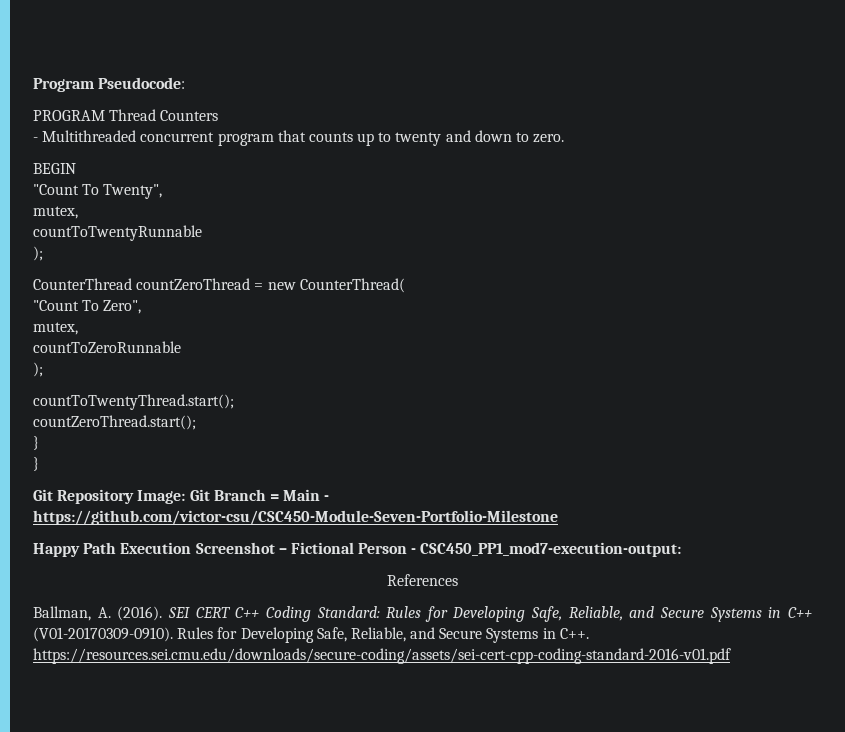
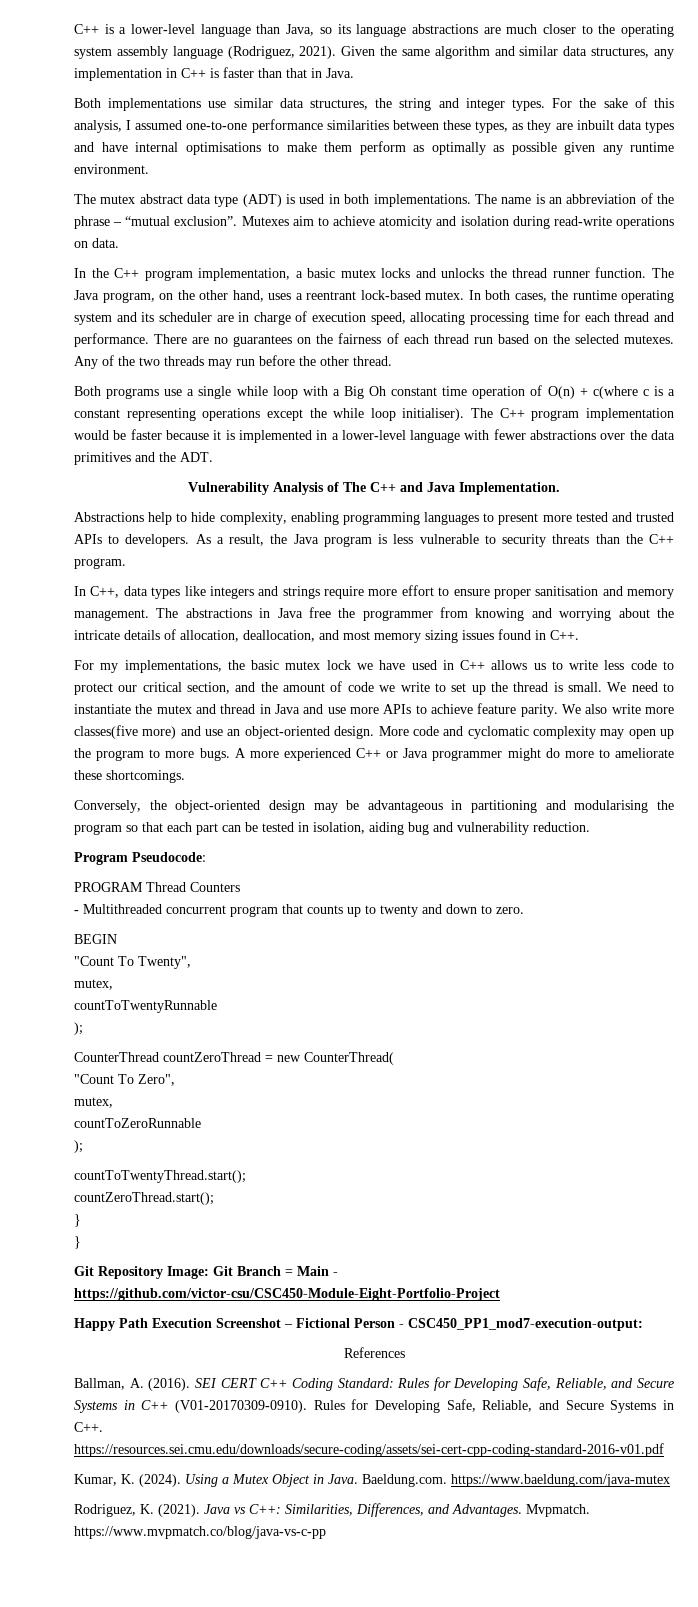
+ C++ is a lower-level language than Java, so its language abstractions are much closer to the operating system assembly language (Rodriguez, 2021). Given the same algorithm and similar data structures, any implementation in C++ is faster than that in Java.
+ Both implementations use similar data structures, the string and integer types. For the sake of this analysis, I assumed one-to-one performance similarities between these types, as they are inbuilt data types and have internal optimisations to make them perform as optimally as possible given any runtime environment.
+ The mutex abstract data type (ADT) is used in both implementations. The name is an abbreviation of the phrase – “mutual exclusion”. Mutexes aim to achieve atomicity and isolation during read-write operations on data.
+ In the C++ program implementation, a basic mutex locks and unlocks the thread runner function. The Java program, on the other hand, uses a reentrant lock-based mutex. In both cases, the runtime operating system and its scheduler are in charge of execution speed, allocating processing time for each thread and performance. There are no guarantees on the fairness of each thread run based on the selected mutexes. Any of the two threads may run before the other thread.
+ Both programs use a single while loop with a Big Oh constant time operation of O(n) + c(where c is a constant representing operations except the while loop initialiser). The C++ program implementation would be faster because it is implemented in a lower-level language with fewer abstractions over the data primitives and the ADT.
+ Vulnerability Analysis of The C++ and Java Implementation.
+ Abstractions help to hide complexity, enabling programming languages to present more tested and trusted APIs to developers. As a result, the Java program is less vulnerable to security threats than the C++ program.
+ In C++, data types like integers and strings require more effort to ensure proper sanitisation and memory management. The abstractions in Java free the programmer from knowing and worrying about the intricate details of allocation, deallocation, and most memory sizing issues found in C++.
+ For my implementations, the basic mutex lock we have used in C++ allows us to write less code to protect our critical section, and the amount of code we write to set up the thread is small. We need to instantiate the mutex and thread in Java and use more APIs to achieve feature parity. We also write more classes(five more) and use an object-oriented design. More code and cyclomatic complexity may open up the program to more bugs. A more experienced C++ or Java programmer might do more to ameliorate these shortcomings.
+ Conversely, the object-oriented design may be advantageous in partitioning and modularising the program so that each part can be tested in isolation, aiding bug and vulnerability reduction.
- Git Repository Image: Git Branch = Main - https://github.com/victor-csu/CSC450-Module-Seven-Portfolio-Milestone
+ Git Repository Image: Git Branch = Main - https://github.com/victor-csu/CSC450-Module-Eight-Portfolio-Project
+ Kumar, K. (2024). Using a Mutex Object in Java. Baeldung.com. https://www.baeldung.com/java-mutex
+ Rodriguez, K. (2021). Java vs C++: Similarities, Differences, and Advantages. Mvpmatch. https://www.mvpmatch.co/blog/java-vs-c-pp

